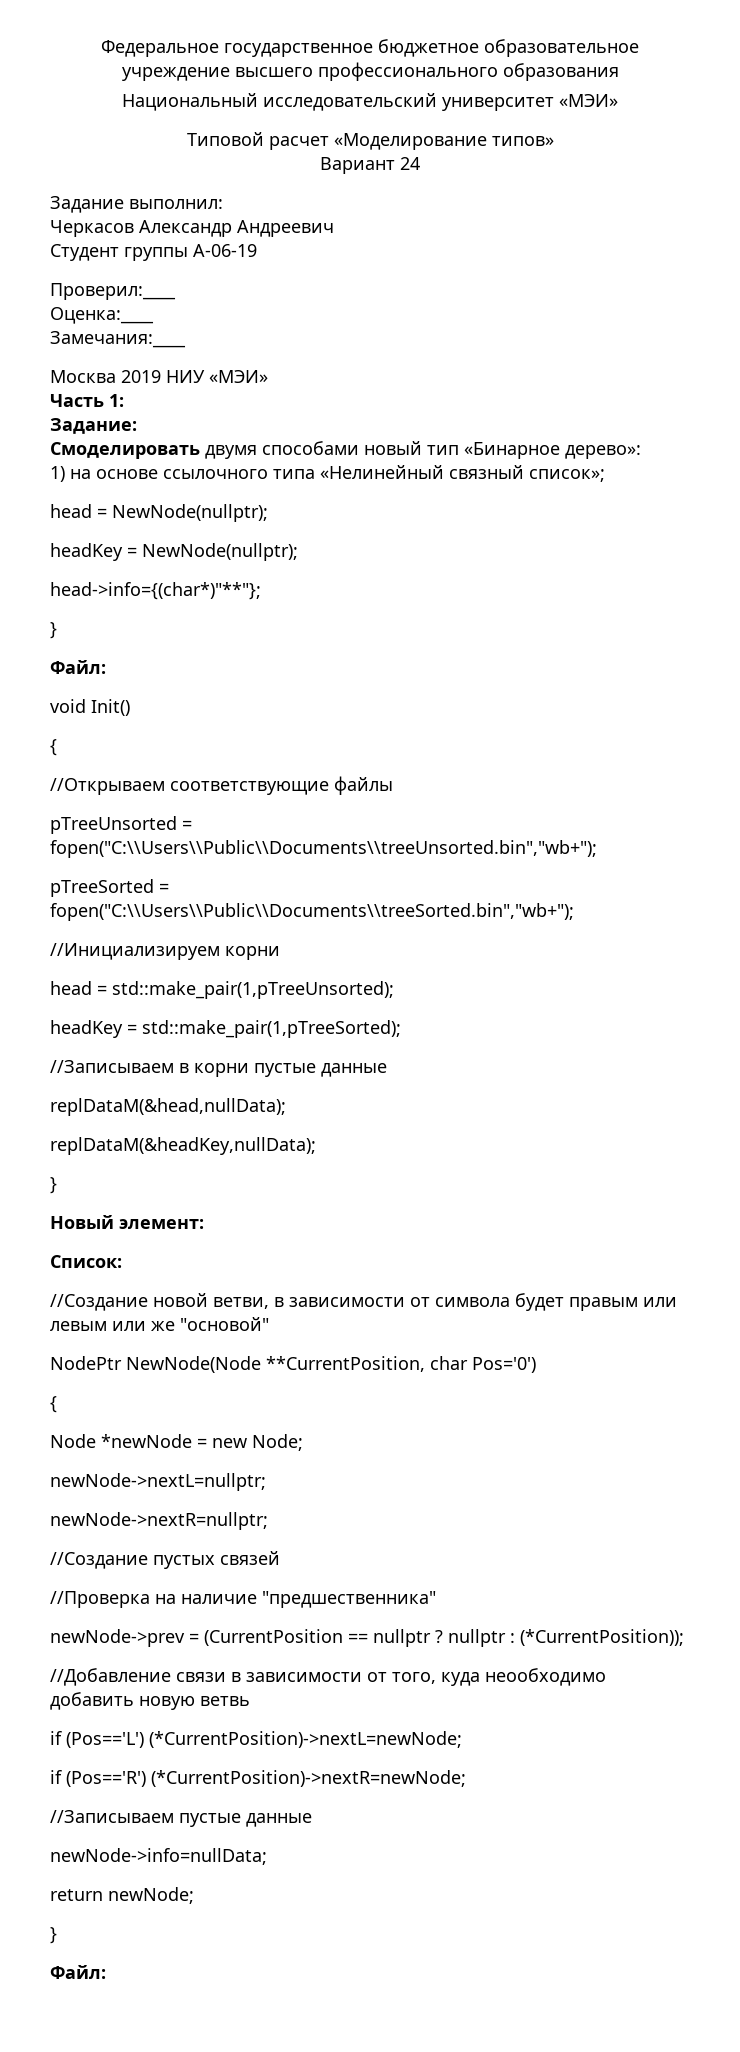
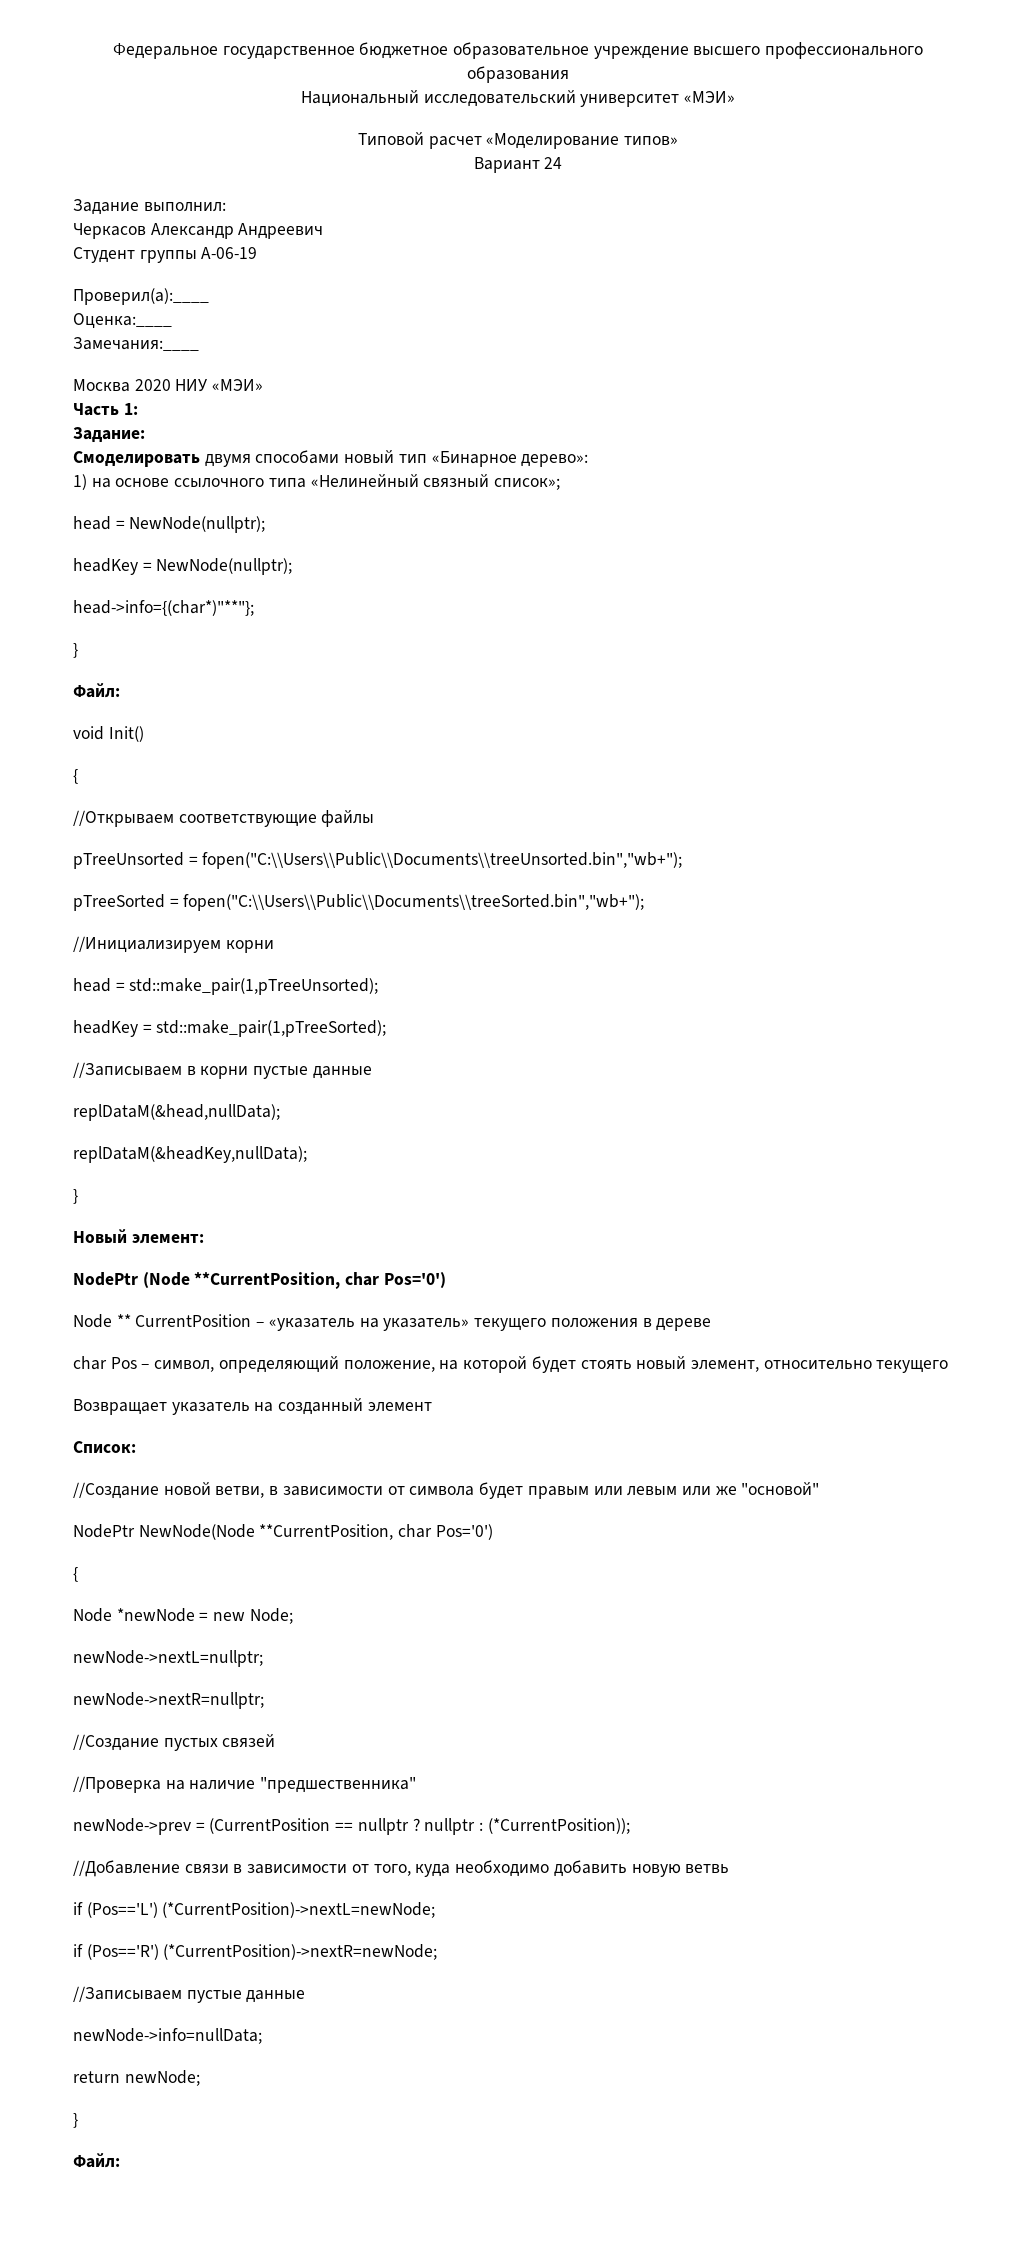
- Проверил:____
+ Проверил(а):____
- Москва 2019 НИУ «МЭИ»
+ Москва 2020 НИУ «МЭИ»
+ NodePtr (Node **CurrentPosition, char Pos='0')
+ Node ** CurrentPosition – «указатель на указатель» текущего положения в дереве
+ char Pos – символ, определяющий положение, на которой будет стоять новый элемент, относительно текущего
+ Возвращает указатель на созданный элемент
- //Добавление связи в зависимости от того, куда неообходимо добавить новую ветвь
+ //Добавление связи в зависимости от того, куда необходимо добавить новую ветвь

